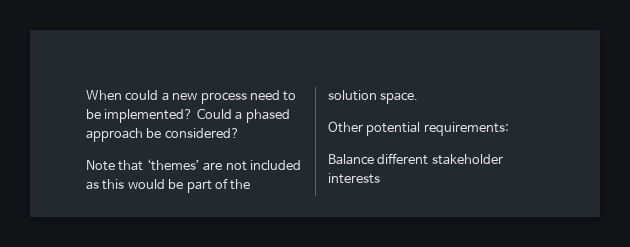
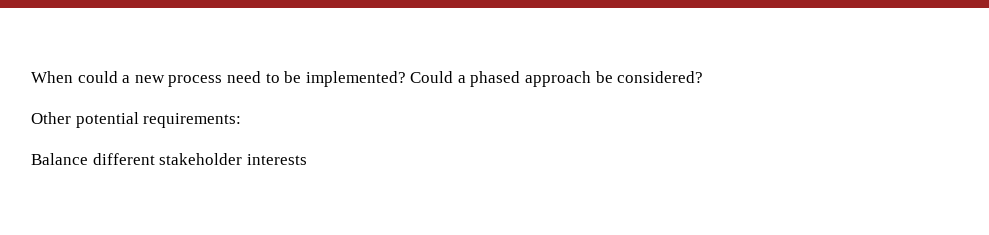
- Note that ‘themes’ are not included as this would be part of the solution space.

